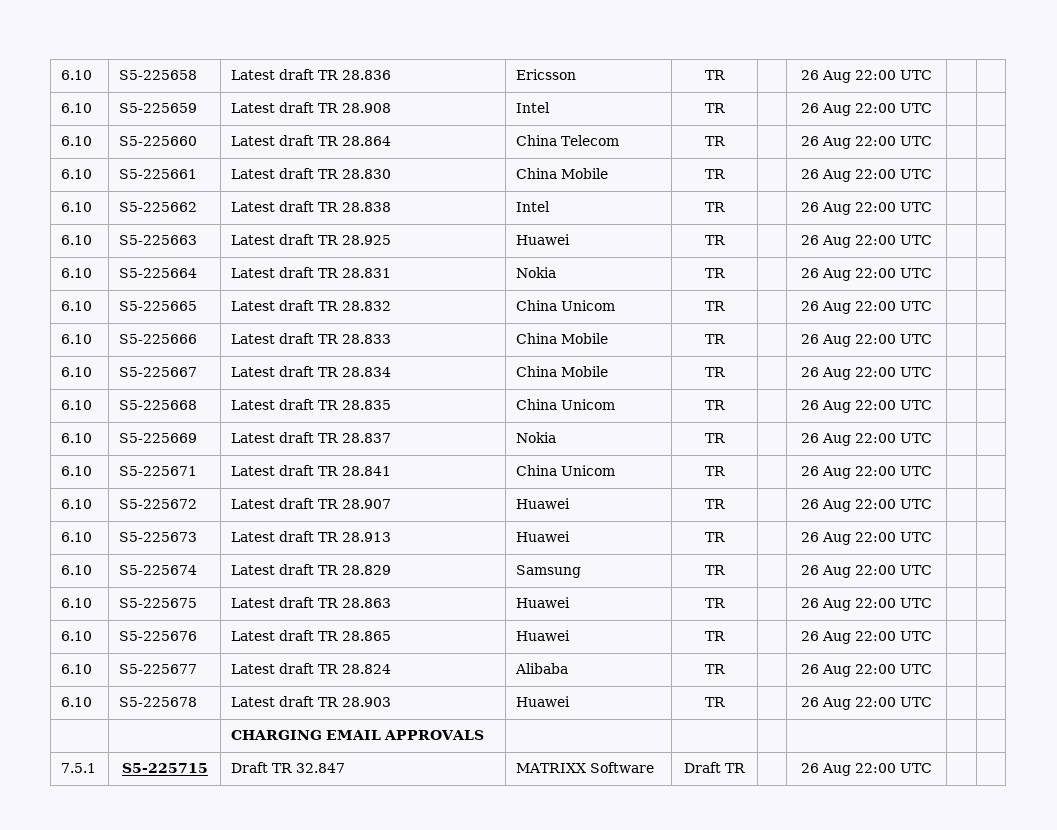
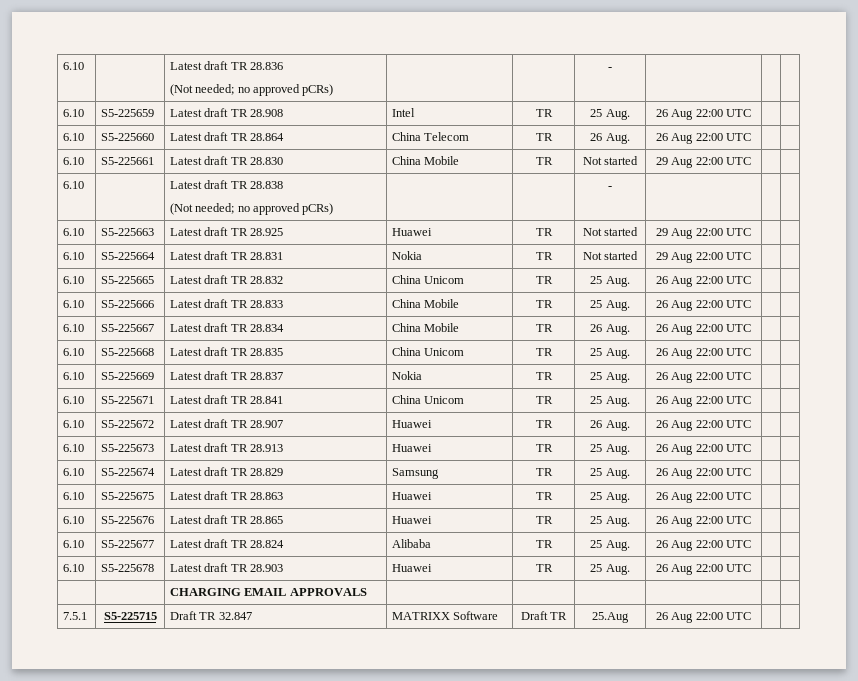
- 6.10 | S5-225658 | Latest draft TR 28.836 | Ericsson | TR | | 26 Aug 22:00 UTC | |
+ 6.10 | | Latest draft TR 28.836
+ (Not needed; no approved pCRs) | | | - | | |
- 6.10 | S5-225659 | Latest draft TR 28.908 | Intel | TR | | 26 Aug 22:00 UTC | |
+ 6.10 | S5-225659 | Latest draft TR 28.908 | Intel | TR | 25 Aug. | 26 Aug 22:00 UTC | |
- 6.10 | S5-225660 | Latest draft TR 28.864 | China Telecom | TR | | 26 Aug 22:00 UTC | |
+ 6.10 | S5-225660 | Latest draft TR 28.864 | China Telecom | TR | 26 Aug. | 26 Aug 22:00 UTC | |
- 6.10 | S5-225661 | Latest draft TR 28.830 | China Mobile | TR | | 26 Aug 22:00 UTC | |
- 6.10 | S5-225662 | Latest draft TR 28.838 | Intel | TR | | 26 Aug 22:00 UTC | |
+ 6.10 | S5-225661 | Latest draft TR 28.830 | China Mobile | TR | Not started | 29 Aug 22:00 UTC | |
+ 6.10 | | Latest draft TR 28.838
+ (Not needed; no approved pCRs) | | | - | | |
- 6.10 | S5-225663 | Latest draft TR 28.925 | Huawei | TR | | 26 Aug 22:00 UTC | |
+ 6.10 | S5-225663 | Latest draft TR 28.925 | Huawei | TR | Not started | 29 Aug 22:00 UTC | |
- 6.10 | S5-225664 | Latest draft TR 28.831 | Nokia | TR | | 26 Aug 22:00 UTC | |
+ 6.10 | S5-225664 | Latest draft TR 28.831 | Nokia | TR | Not started | 29 Aug 22:00 UTC | |
- 6.10 | S5-225665 | Latest draft TR 28.832 | China Unicom | TR | | 26 Aug 22:00 UTC | |
+ 6.10 | S5-225665 | Latest draft TR 28.832 | China Unicom | TR | 25 Aug. | 26 Aug 22:00 UTC | |
- 6.10 | S5-225666 | Latest draft TR 28.833 | China Mobile | TR | | 26 Aug 22:00 UTC | |
+ 6.10 | S5-225666 | Latest draft TR 28.833 | China Mobile | TR | 25 Aug. | 26 Aug 22:00 UTC | |
- 6.10 | S5-225667 | Latest draft TR 28.834 | China Mobile | TR | | 26 Aug 22:00 UTC | |
+ 6.10 | S5-225667 | Latest draft TR 28.834 | China Mobile | TR | 26 Aug. | 26 Aug 22:00 UTC | |
- 6.10 | S5-225668 | Latest draft TR 28.835 | China Unicom | TR | | 26 Aug 22:00 UTC | |
+ 6.10 | S5-225668 | Latest draft TR 28.835 | China Unicom | TR | 25 Aug. | 26 Aug 22:00 UTC | |
- 6.10 | S5-225669 | Latest draft TR 28.837 | Nokia | TR | | 26 Aug 22:00 UTC | |
+ 6.10 | S5-225669 | Latest draft TR 28.837 | Nokia | TR | 25 Aug. | 26 Aug 22:00 UTC | |
- 6.10 | S5-225671 | Latest draft TR 28.841 | China Unicom | TR | | 26 Aug 22:00 UTC | |
+ 6.10 | S5-225671 | Latest draft TR 28.841 | China Unicom | TR | 25 Aug. | 26 Aug 22:00 UTC | |
- 6.10 | S5-225672 | Latest draft TR 28.907 | Huawei | TR | | 26 Aug 22:00 UTC | |
+ 6.10 | S5-225672 | Latest draft TR 28.907 | Huawei | TR | 26 Aug. | 26 Aug 22:00 UTC | |
- 6.10 | S5-225673 | Latest draft TR 28.913 | Huawei | TR | | 26 Aug 22:00 UTC | |
+ 6.10 | S5-225673 | Latest draft TR 28.913 | Huawei | TR | 25 Aug. | 26 Aug 22:00 UTC | |
- 6.10 | S5-225674 | Latest draft TR 28.829 | Samsung | TR | | 26 Aug 22:00 UTC | |
+ 6.10 | S5-225674 | Latest draft TR 28.829 | Samsung | TR | 25 Aug. | 26 Aug 22:00 UTC | |
- 6.10 | S5-225675 | Latest draft TR 28.863 | Huawei | TR | | 26 Aug 22:00 UTC | |
+ 6.10 | S5-225675 | Latest draft TR 28.863 | Huawei | TR | 25 Aug. | 26 Aug 22:00 UTC | |
- 6.10 | S5-225676 | Latest draft TR 28.865 | Huawei | TR | | 26 Aug 22:00 UTC | |
+ 6.10 | S5-225676 | Latest draft TR 28.865 | Huawei | TR | 25 Aug. | 26 Aug 22:00 UTC | |
- 6.10 | S5-225677 | Latest draft TR 28.824 | Alibaba | TR | | 26 Aug 22:00 UTC | |
+ 6.10 | S5-225677 | Latest draft TR 28.824 | Alibaba | TR | 25 Aug. | 26 Aug 22:00 UTC | |
- 6.10 | S5-225678 | Latest draft TR 28.903 | Huawei | TR | | 26 Aug 22:00 UTC | |
+ 6.10 | S5-225678 | Latest draft TR 28.903 | Huawei | TR | 25 Aug. | 26 Aug 22:00 UTC | |
- 7.5.1 | S5-225715 | Draft TR 32.847 | MATRIXX Software | Draft TR | | 26 Aug 22:00 UTC | |
+ 7.5.1 | S5-225715 | Draft TR 32.847 | MATRIXX Software | Draft TR | 25.Aug | 26 Aug 22:00 UTC | |

